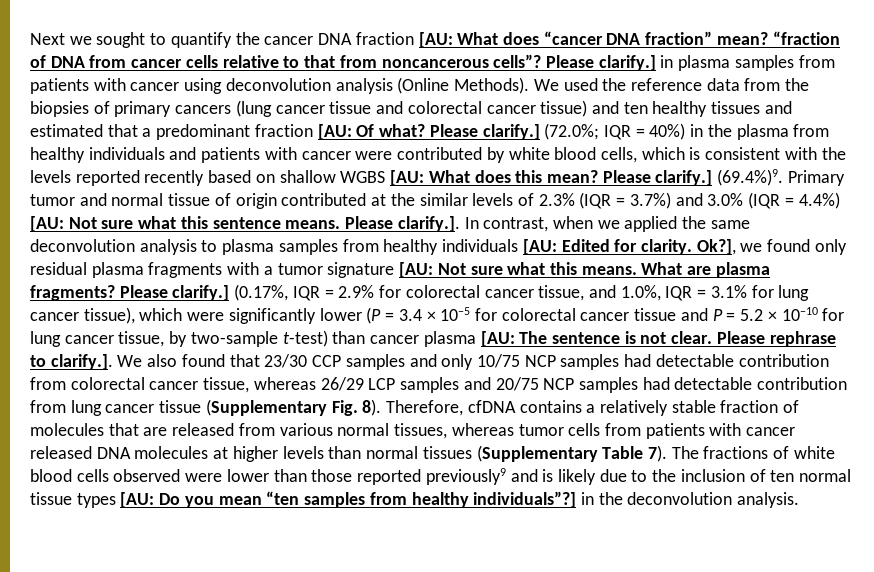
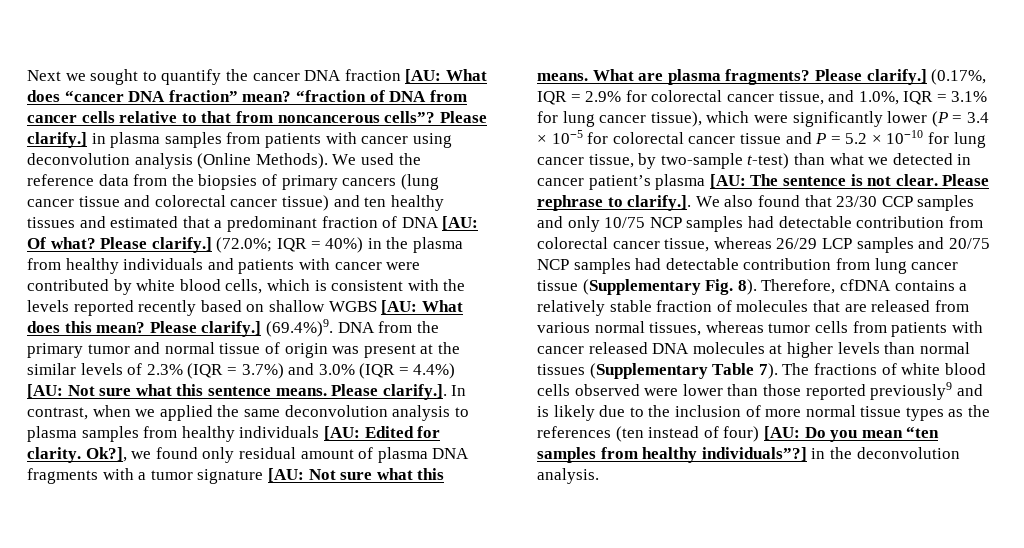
- We used the reference data from the biopsies of primary cancers (lung cancer tissue and colorectal cancer tissue) and ten healthy tissues and estimated that a predominant fraction [AU: Of what?
+ We used the reference data from the biopsies of primary cancers (lung cancer tissue and colorectal cancer tissue) and ten healthy tissues and estimated that a predominant fraction of DNA [AU: Of what?
- (69.4%)9. Primary tumor and normal tissue of origin contributed at the similar levels of 2.3% (IQR = 3.7%) and 3.0% (IQR = 4.4%) [AU: Not sure what this sentence means.
+ (69.4%)9. DNA from the primary tumor and normal tissue of origin was present at the similar levels of 2.3% (IQR = 3.7%) and 3.0% (IQR = 4.4%) [AU: Not sure what this sentence means.
- Ok?], we found only residual plasma fragments with a tumor signature [AU: Not sure what this means.
+ Ok?], we found only residual amount of plasma DNA fragments with a tumor signature [AU: Not sure what this means.
- (0.17%, IQR = 2.9% for colorectal cancer tissue, and 1.0%, IQR = 3.1% for lung cancer tissue), which were significantly lower (P = 3.4 × 10−5 for colorectal cancer tissue and P = 5.2 × 10−10 for lung cancer tissue, by two-sample t-test) than cancer plasma [AU: The sentence is not clear.
+ (0.17%, IQR = 2.9% for colorectal cancer tissue, and 1.0%, IQR = 3.1% for lung cancer tissue), which were significantly lower (P = 3.4 × 10−5 for colorectal cancer tissue and P = 5.2 × 10−10 for lung cancer tissue, by two-sample t-test) than what we detected in cancer patient’s plasma [AU: The sentence is not clear.
- The fractions of white blood cells observed were lower than those reported previously9 and is likely due to the inclusion of ten normal tissue types [AU: Do you mean “ten samples from healthy individuals”?] in the deconvolution analysis.
+ The fractions of white blood cells observed were lower than those reported previously9 and is likely due to the inclusion of more normal tissue types as the references (ten instead of four) [AU: Do you mean “ten samples from healthy individuals”?] in the deconvolution analysis.

